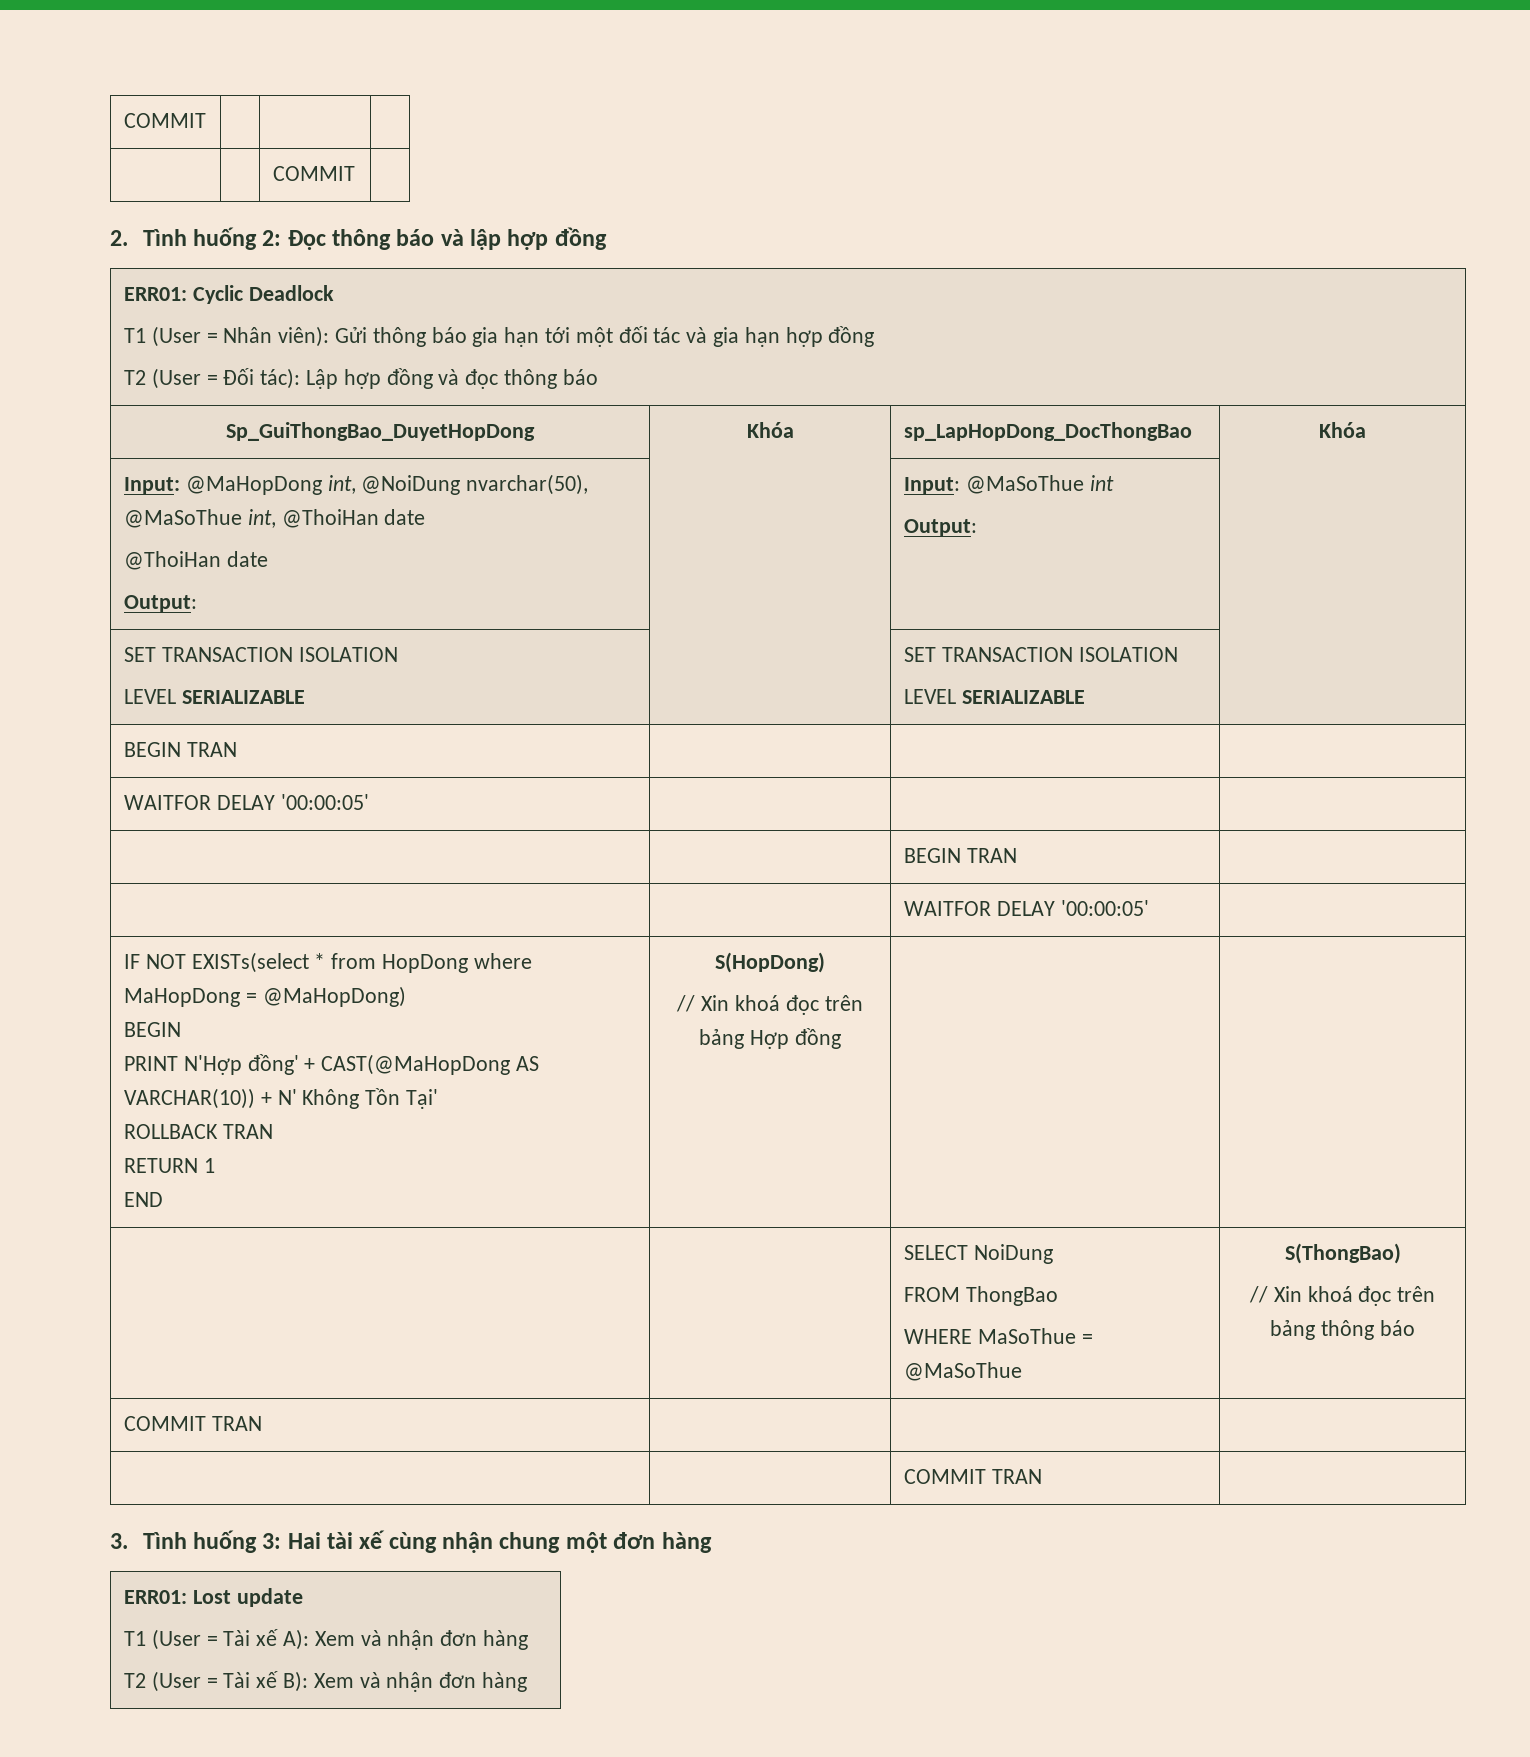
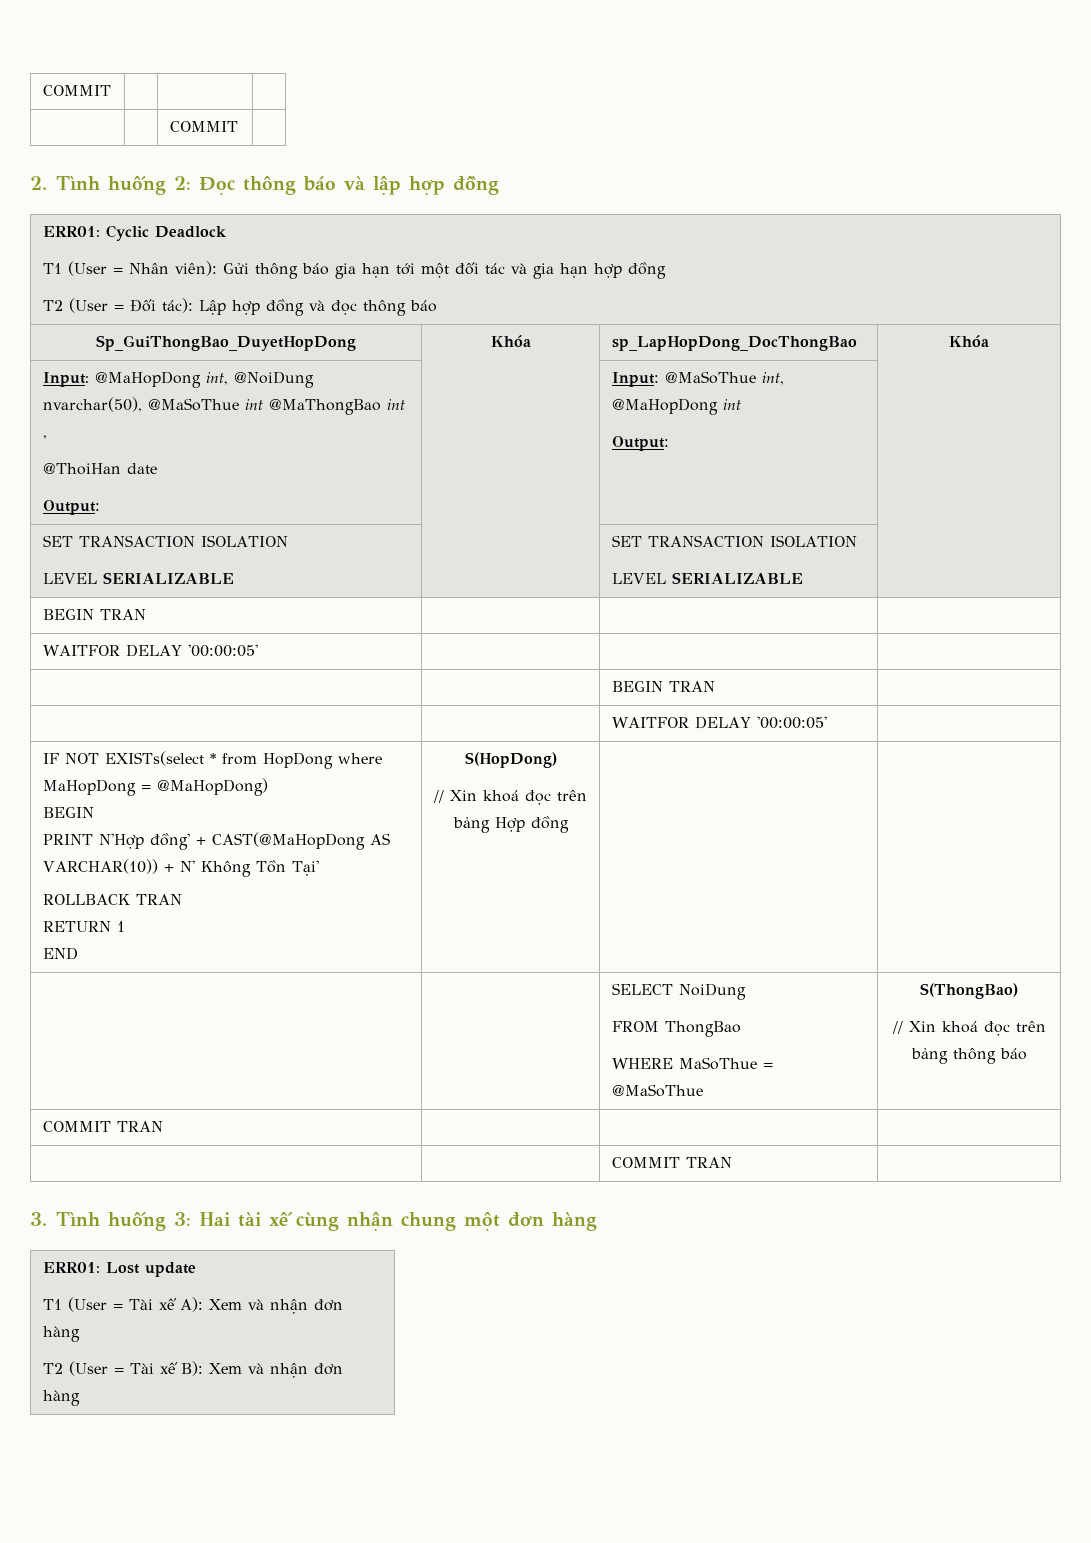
- Input: @MaHopDong int, @NoiDung nvarchar(50), @MaSoThue int, @ThoiHan date
+ Input: @MaHopDong int, @NoiDung nvarchar(50), @MaSoThue int @MaThongBao int ,
  @ThoiHan date
- Output: | | Input: @MaSoThue int
+ Output: | | Input: @MaSoThue int, @MaHopDong int

